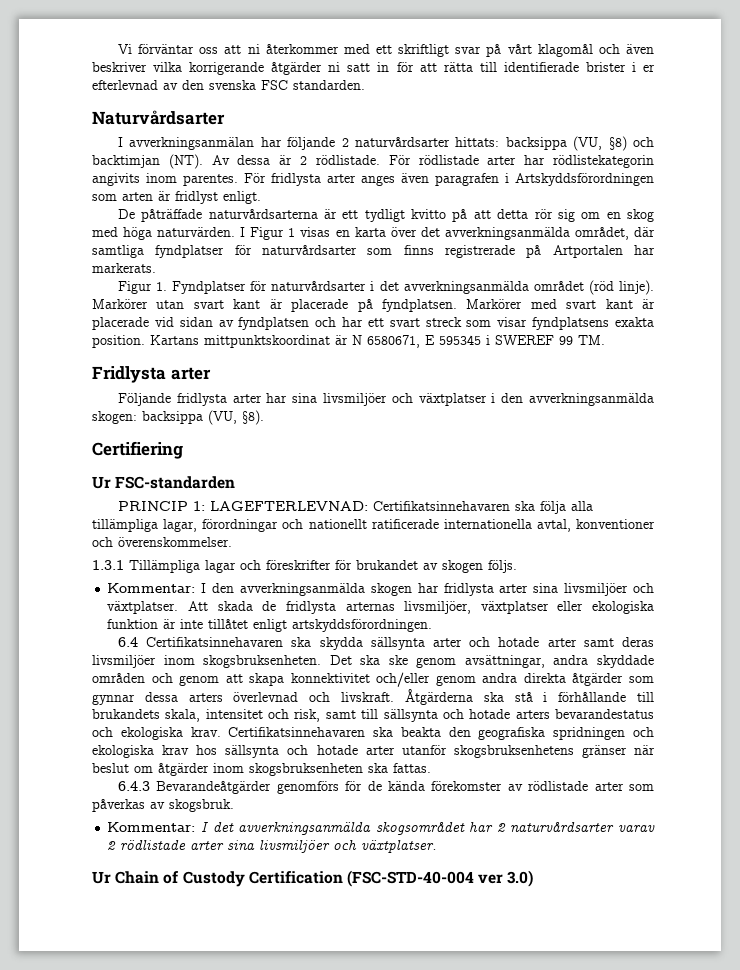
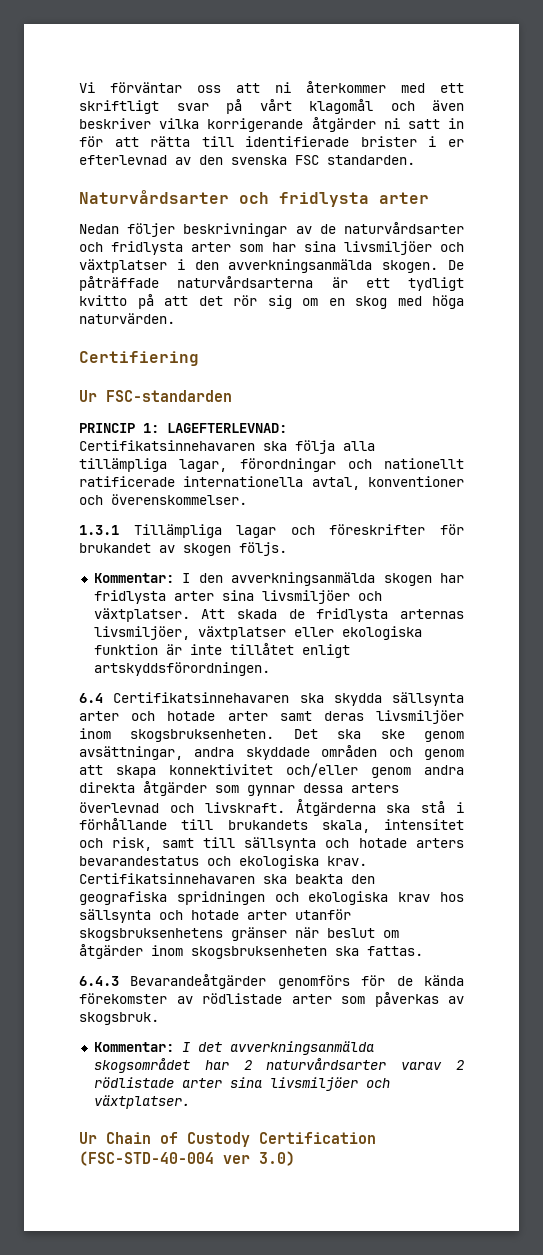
- Naturvårdsarter
- I avverkningsanmälan har följande 2 naturvårdsarter hittats: backsippa (VU, §8) och backtimjan (NT). Av dessa är 2 rödlistade. För rödlistade arter har rödlistekategorin angivits inom parentes. För fridlysta arter anges även paragrafen i Artskyddsförordningen som arten är fridlyst enligt.
- De påträffade naturvårdsarterna är ett tydligt kvitto på att detta rör sig om en skog med höga naturvärden. I Figur 1 visas en karta över det avverkningsanmälda området, där samtliga fyndplatser för naturvårdsarter som finns registrerade på Artportalen har markerats.
- Figur 1. Fyndplatser för naturvårdsarter i det avverkningsanmälda området (röd linje). Markörer utan svart kant är placerade på fyndplatsen. Markörer med svart kant är placerade vid sidan av fyndplatsen och har ett svart streck som visar fyndplatsens exakta position. Kartans mittpunktskoordinat är N 6580671, E 595345 i SWEREF 99 TM.
- Fridlysta arter
- Följande fridlysta arter har sina livsmiljöer och växtplatser i den avverkningsanmälda skogen: backsippa (VU, §8).
+ Naturvårdsarter och fridlysta arter
+ Nedan följer beskrivningar av de naturvårdsarter och fridlysta arter som har sina livsmiljöer och växtplatser i den avverkningsanmälda skogen. De påträffade naturvårdsarterna är ett tydligt kvitto på att det rör sig om en skog med höga naturvärden.

